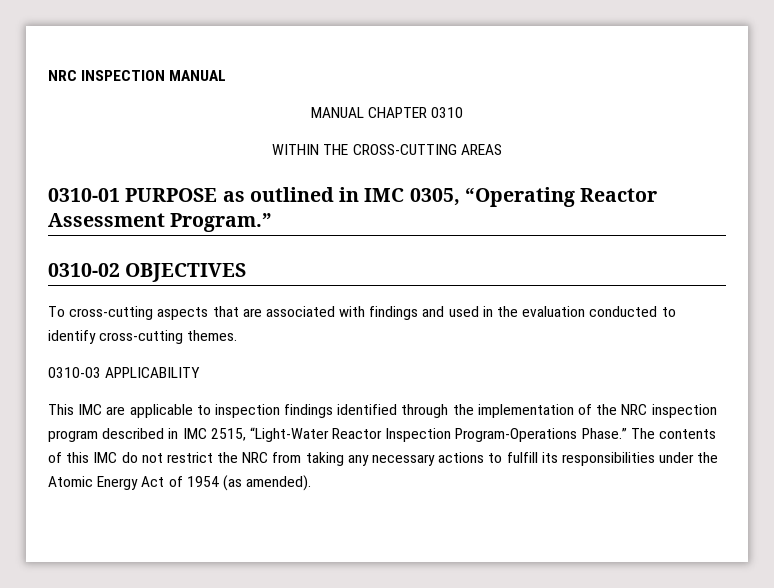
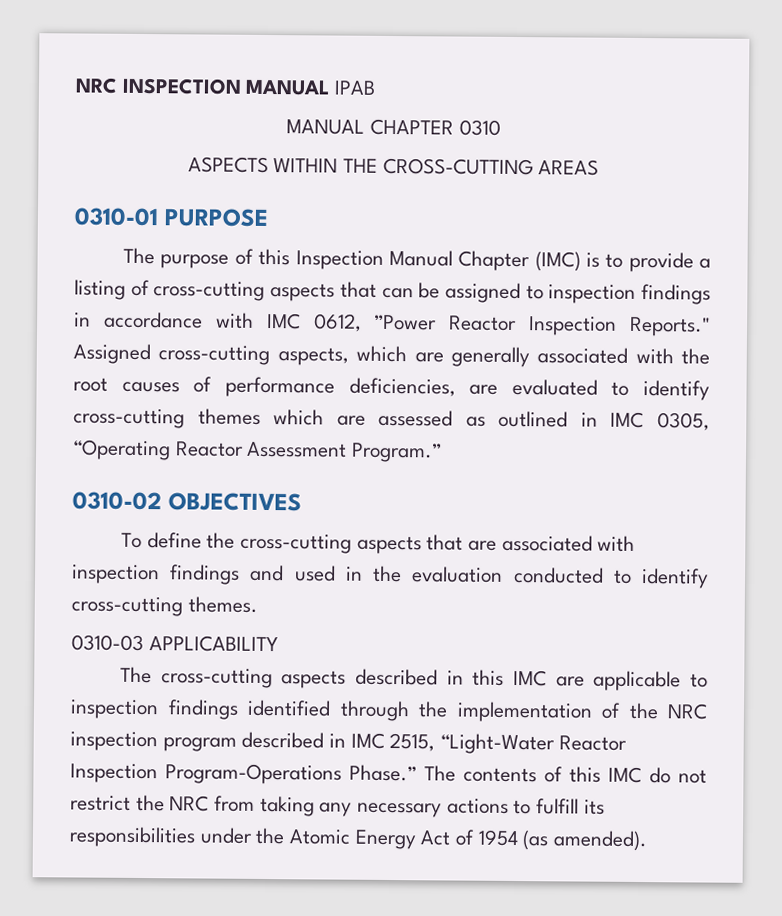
- NRC INSPECTION MANUAL
+ NRC INSPECTION MANUAL IPAB
- WITHIN THE CROSS-CUTTING AREAS
+ ASPECTS WITHIN THE CROSS-CUTTING AREAS
- 0310-01 PURPOSE as outlined in IMC 0305, “Operating Reactor Assessment Program.”
+ 0310-01 PURPOSE
+ The purpose of this Inspection Manual Chapter (IMC) is to provide a listing of cross-cutting aspects that can be assigned to inspection findings in accordance with IMC 0612, ”Power Reactor Inspection Reports." Assigned cross-cutting aspects, which are generally associated with the root causes of performance deficiencies, are evaluated to identify cross-cutting themes which are assessed as outlined in IMC 0305, “Operating Reactor Assessment Program.”
- To cross-cutting aspects that are associated with findings and used in the evaluation conducted to identify cross-cutting themes.
+ To define the cross-cutting aspects that are associated with inspection findings and used in the evaluation conducted to identify cross-cutting themes.
- This IMC are applicable to inspection findings identified through the implementation of the NRC inspection program described in IMC 2515, “Light-Water Reactor Inspection Program-Operations Phase.”
+ The cross-cutting aspects described in this IMC are applicable to inspection findings identified through the implementation of the NRC inspection program described in IMC 2515, “Light-Water Reactor Inspection Program-Operations Phase.”

